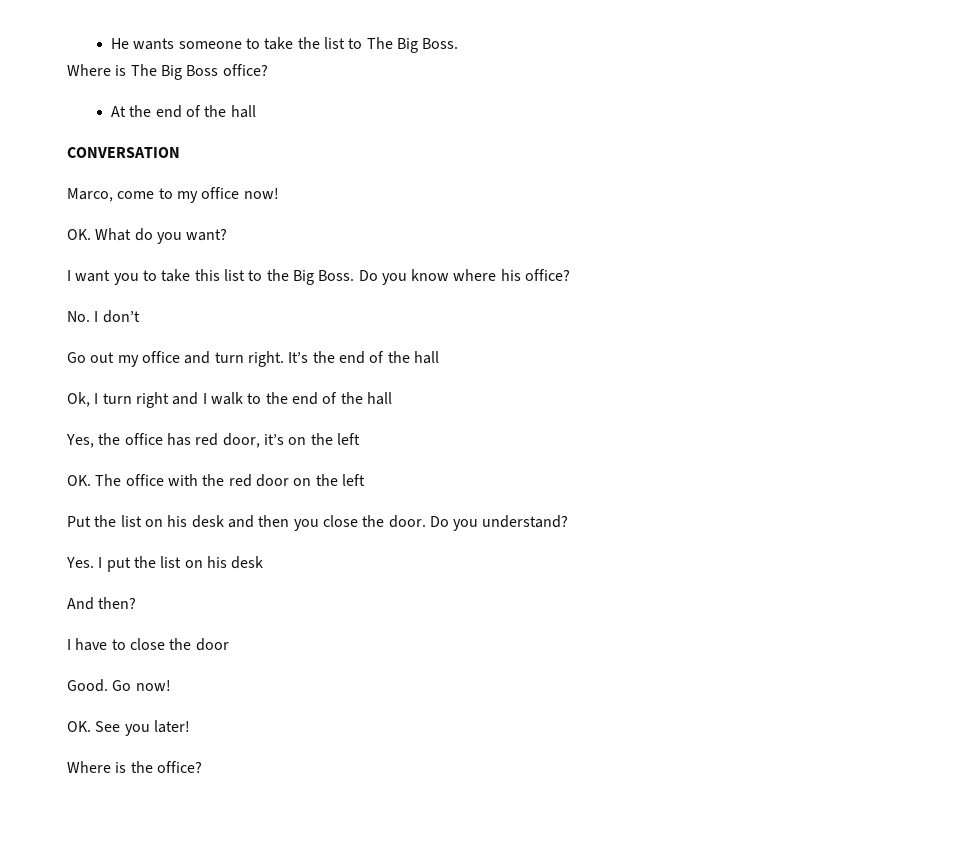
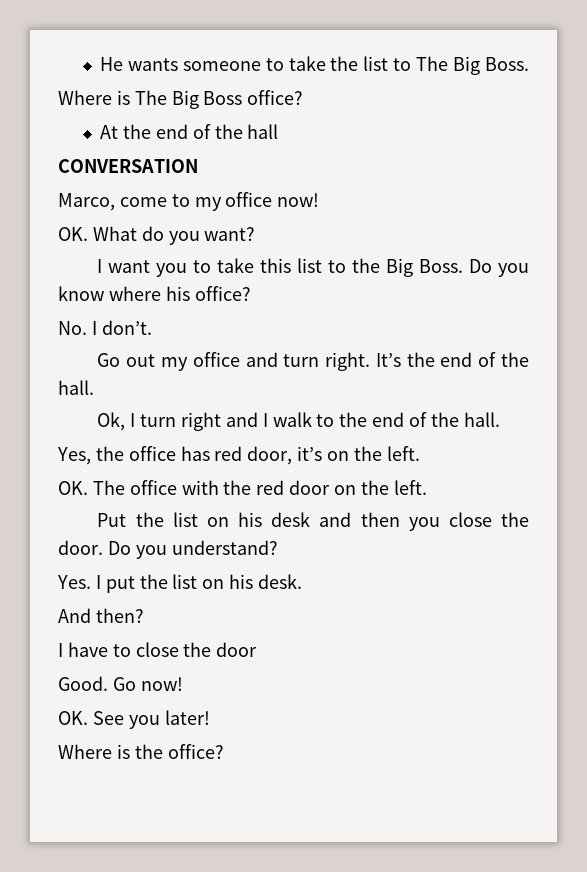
- No. I don’t
+ No. I don’t.
- It’s the end of the hall
+ It’s the end of the hall.
- Ok, I turn right and I walk to the end of the hall
+ Ok, I turn right and I walk to the end of the hall.
- Yes, the office has red door, it’s on the left
+ Yes, the office has red door, it’s on the left.
- OK. The office with the red door on the left
+ OK. The office with the red door on the left.
- Yes. I put the list on his desk
+ Yes. I put the list on his desk.

